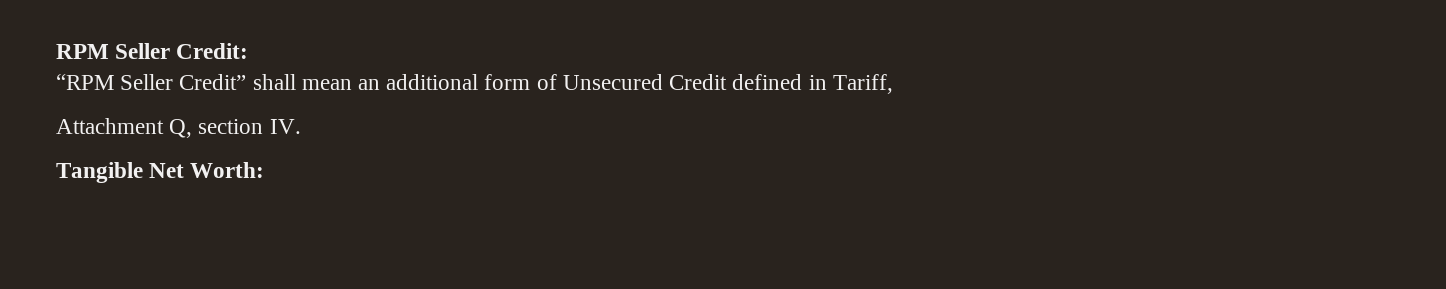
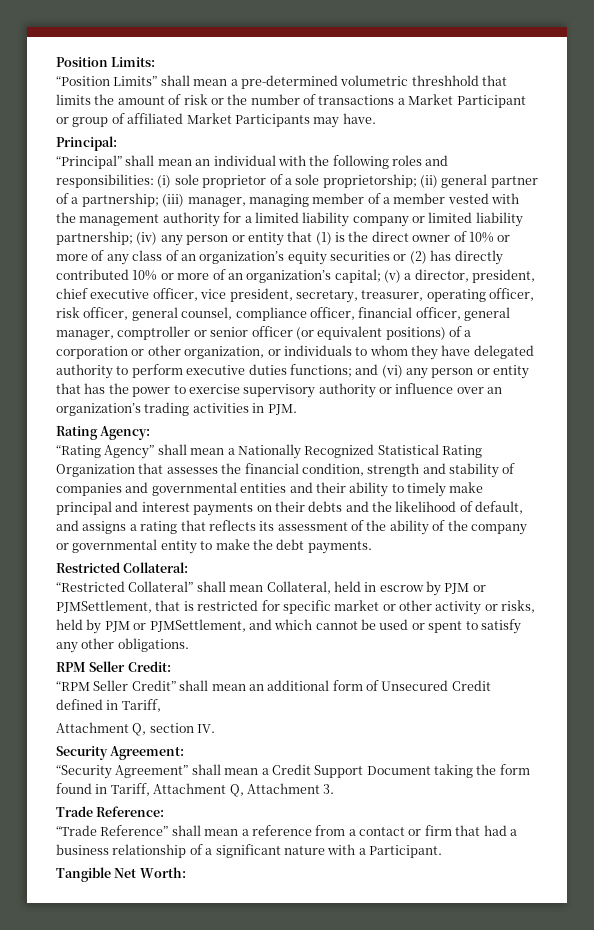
+ Position Limits:
+ “Position Limits” shall mean a pre-determined volumetric threshhold that limits the amount of risk or the number of transactions a Market Participant or group of affiliated Market Participants may have.
+ Principal:
+ “Principal” shall mean an individual with the following roles and responsibilities: (i) sole proprietor of a sole proprietorship; (ii) general partner of a partnership; (iii) manager, managing member of a member vested with the management authority for a limited liability company or limited liability partnership; (iv) any person or entity that (1) is the direct owner of 10% or more of any class of an organization’s equity securities or (2) has directly contributed 10% or more of an organization’s capital; (v) a director, president, chief executive officer, vice president, secretary, treasurer, operating officer, risk officer, general counsel, compliance officer, financial officer, general manager, comptroller or senior officer (or equivalent positions) of a corporation or other organization, or individuals to whom they have delegated authority to perform executive duties functions; and (vi) any person or entity that has the power to exercise supervisory authority or influence over an organization’s trading activities in PJM.
+ Rating Agency:
+ “Rating Agency” shall mean a Nationally Recognized Statistical Rating Organization that assesses the financial condition, strength and stability of companies and governmental entities and their ability to timely make principal and interest payments on their debts and the likelihood of default, and assigns a rating that reflects its assessment of the ability of the company or governmental entity to make the debt payments.
+ Restricted Collateral:
+ “Restricted Collateral” shall mean Collateral, held in escrow by PJM or PJMSettlement, that is restricted for specific market or other activity or risks, held by PJM or PJMSettlement, and which cannot be used or spent to satisfy any other obligations.
+ Security Agreement:
+ “Security Agreement” shall mean a Credit Support Document taking the form found in Tariff, Attachment Q, Attachment 3.
+ Trade Reference:
+ “Trade Reference” shall mean a reference from a contact or firm that had a business relationship of a significant nature with a Participant.

